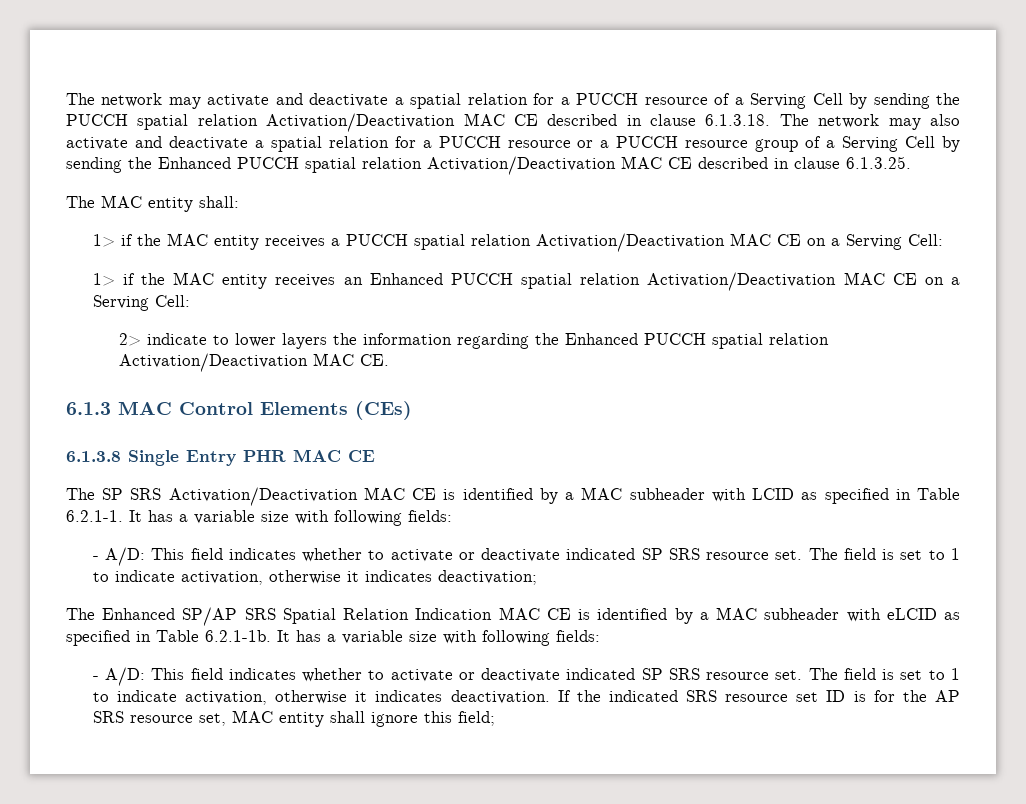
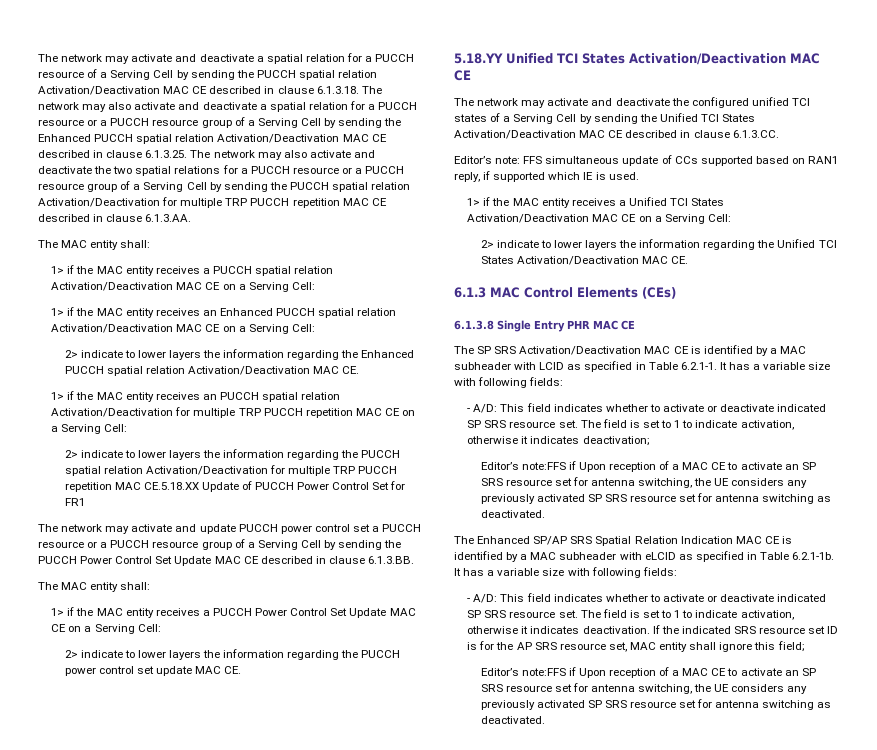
- The network may activate and deactivate a spatial relation for a PUCCH resource of a Serving Cell by sending the PUCCH spatial relation Activation/Deactivation MAC CE described in clause 6.1.3.18. The network may also activate and deactivate a spatial relation for a PUCCH resource or a PUCCH resource group of a Serving Cell by sending the Enhanced PUCCH spatial relation Activation/Deactivation MAC CE described in clause 6.1.3.25.
+ The network may activate and deactivate a spatial relation for a PUCCH resource of a Serving Cell by sending the PUCCH spatial relation Activation/Deactivation MAC CE described in clause 6.1.3.18. The network may also activate and deactivate a spatial relation for a PUCCH resource or a PUCCH resource group of a Serving Cell by sending the Enhanced PUCCH spatial relation Activation/Deactivation MAC CE described in clause 6.1.3.25. The network may also activate and deactivate the two spatial relations for a PUCCH resource or a PUCCH resource group of a Serving Cell by sending the PUCCH spatial relation Activation/Deactivation for multiple TRP PUCCH repetition MAC CE described in clause 6.1.3.AA.
+ 1> if the MAC entity receives an PUCCH spatial relation Activation/Deactivation for multiple TRP PUCCH repetition MAC CE on a Serving Cell:
+ 2> indicate to lower layers the information regarding the PUCCH spatial relation Activation/Deactivation for multiple TRP PUCCH repetition MAC CE.5.18.XX Update of PUCCH Power Control Set for FR1
+ The network may activate and update PUCCH power control set a PUCCH resource or a PUCCH resource group of a Serving Cell by sending the PUCCH Power Control Set Update MAC CE described in clause 6.1.3.BB.
+ The MAC entity shall:
+ 1> if the MAC entity receives a PUCCH Power Control Set Update MAC CE on a Serving Cell:
+ 2> indicate to lower layers the information regarding the PUCCH power control set update MAC CE.
+ 5.18.YY Unified TCI States Activation/Deactivation MAC CE
+ The network may activate and deactivate the configured unified TCI states of a Serving Cell by sending the Unified TCI States Activation/Deactivation MAC CE described in clause 6.1.3.CC.
+ Editor’s note: FFS simultaneous update of CCs supported based on RAN1 reply, if supported which IE is used.
+ 1> if the MAC entity receives a Unified TCI States Activation/Deactivation MAC CE on a Serving Cell:
+ 2> indicate to lower layers the information regarding the Unified TCI States Activation/Deactivation MAC CE.
  The field is set to 1 to indicate activation, otherwise it indicates deactivation;
+ Editor’s note:FFS if Upon reception of a MAC CE to activate an SP SRS resource set for antenna switching, the UE considers any previously activated SP SRS resource set for antenna switching as deactivated.
  If the indicated SRS resource set ID is for the AP SRS resource set, MAC entity shall ignore this field;
+ Editor’s note:FFS if Upon reception of a MAC CE to activate an SP SRS resource set for antenna switching, the UE considers any previously activated SP SRS resource set for antenna switching as deactivated.

